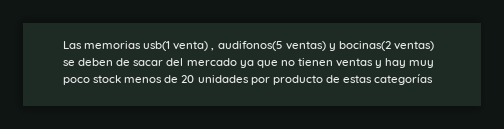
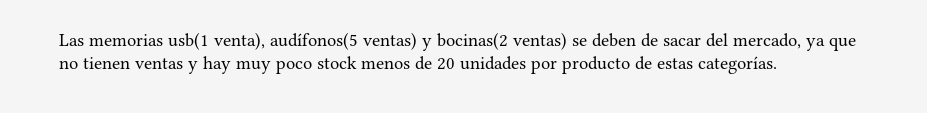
- Las memorias usb(1 venta) , audifonos(5 ventas) y bocinas(2 ventas) se deben de sacar del mercado ya que no tienen ventas y hay muy poco stock menos de 20 unidades por producto de estas categorías
+ Las memorias usb(1 venta), audífonos(5 ventas) y bocinas(2 ventas) se deben de sacar del mercado, ya que no tienen ventas y hay muy poco stock menos de 20 unidades por producto de estas categorías.

